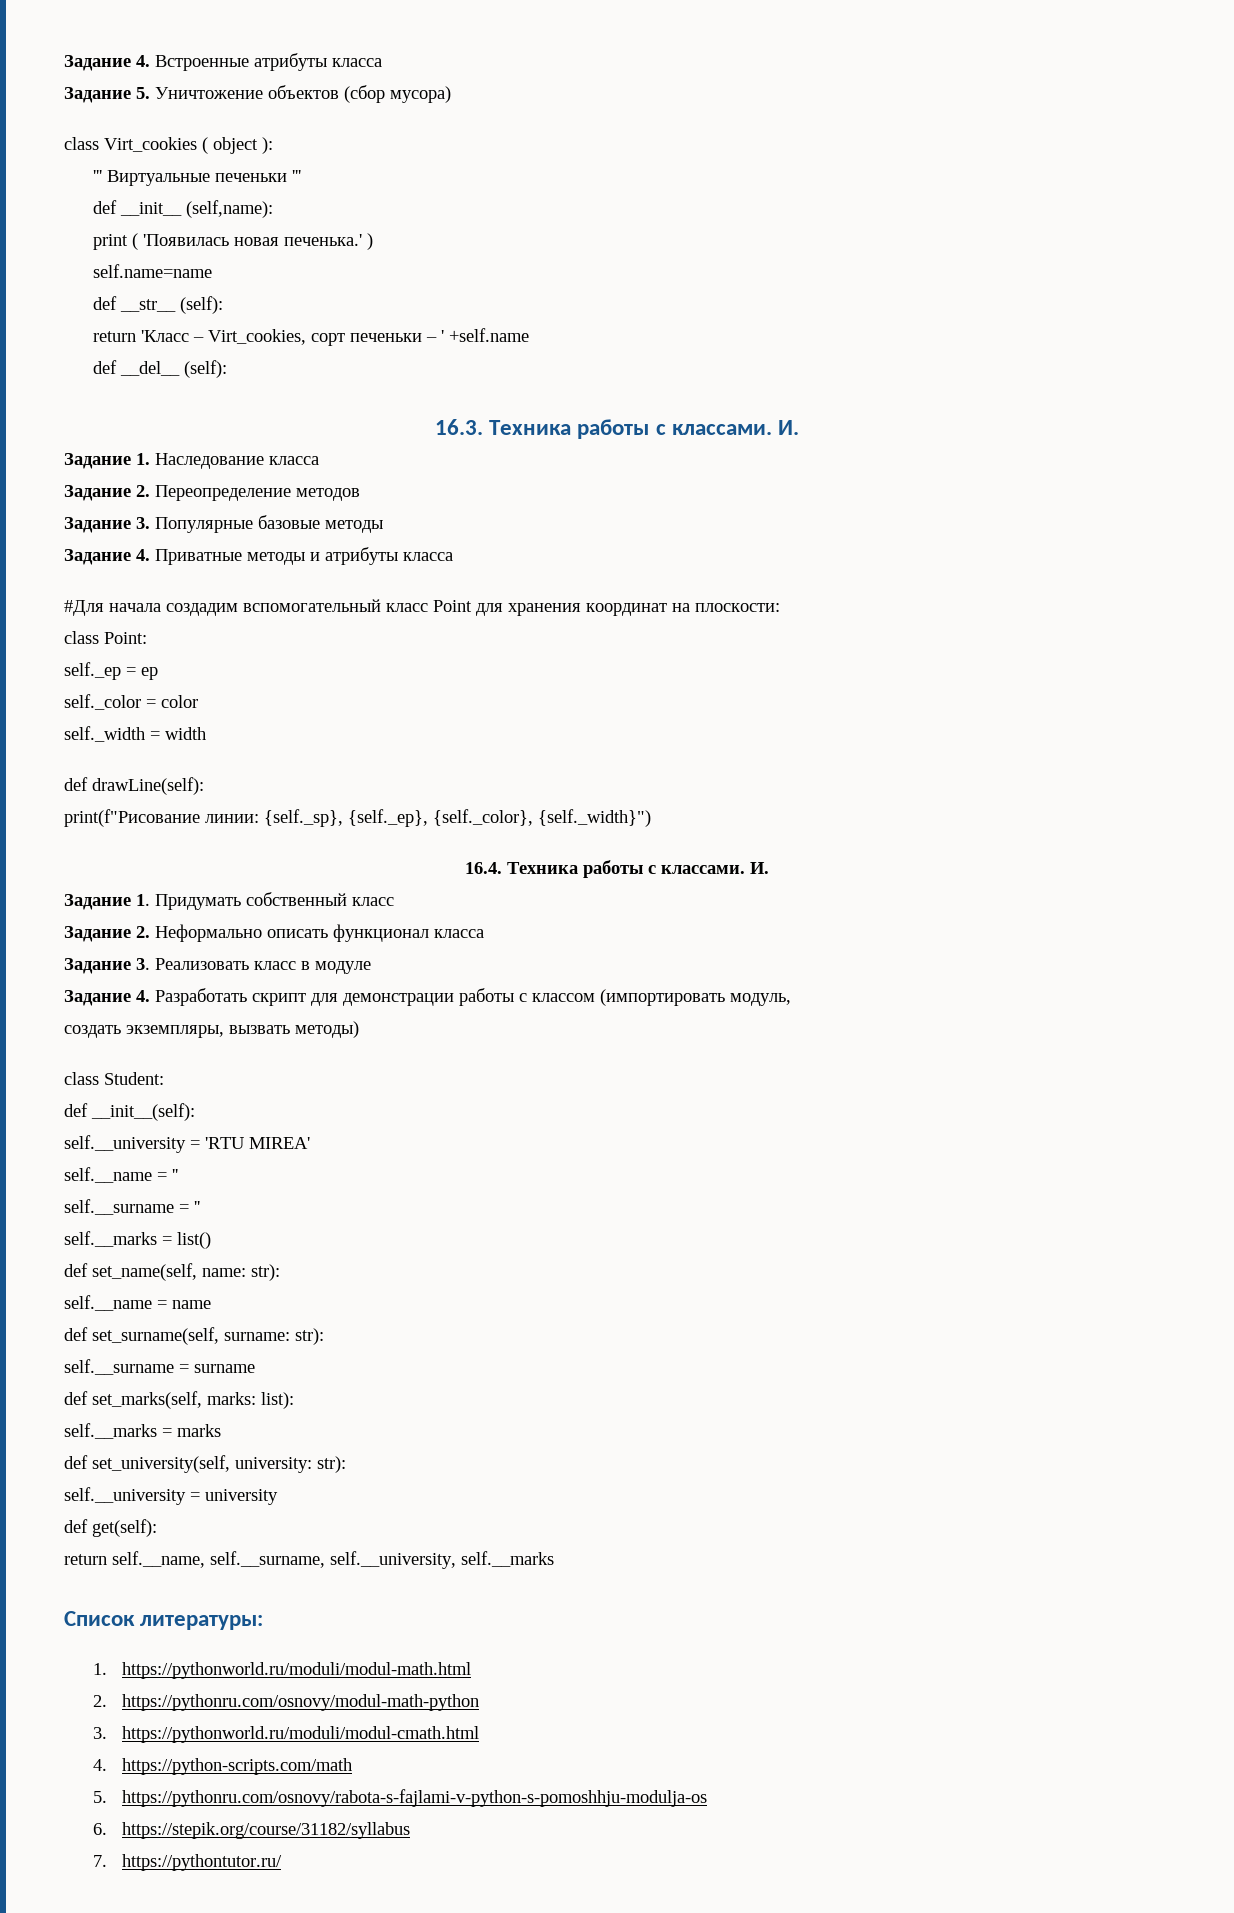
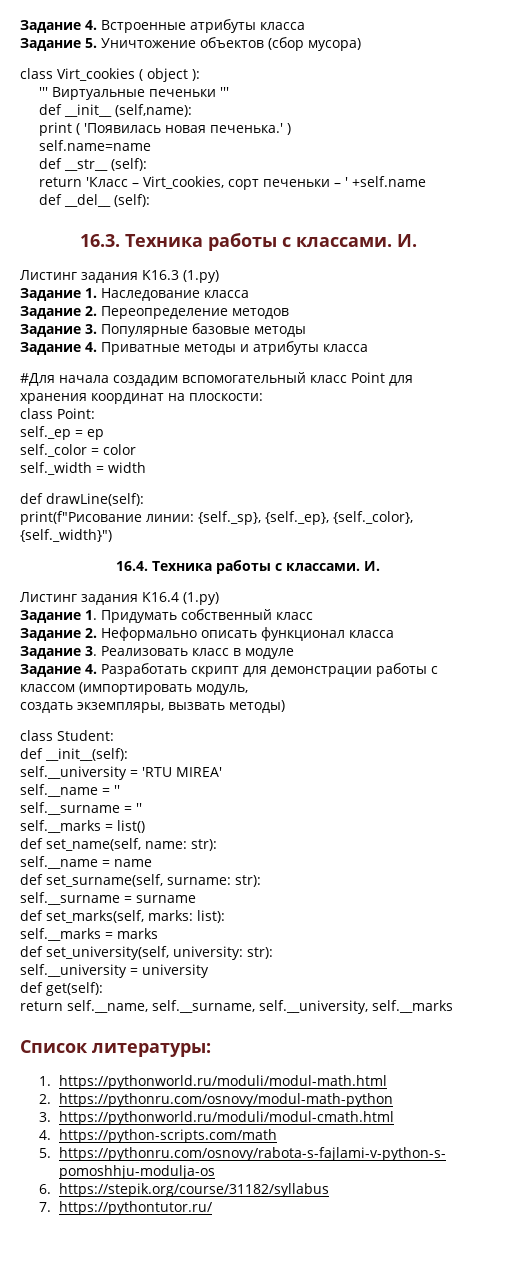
+ Листинг задания K16.3 (1.py)
+ Листинг задания K16.4 (1.py)

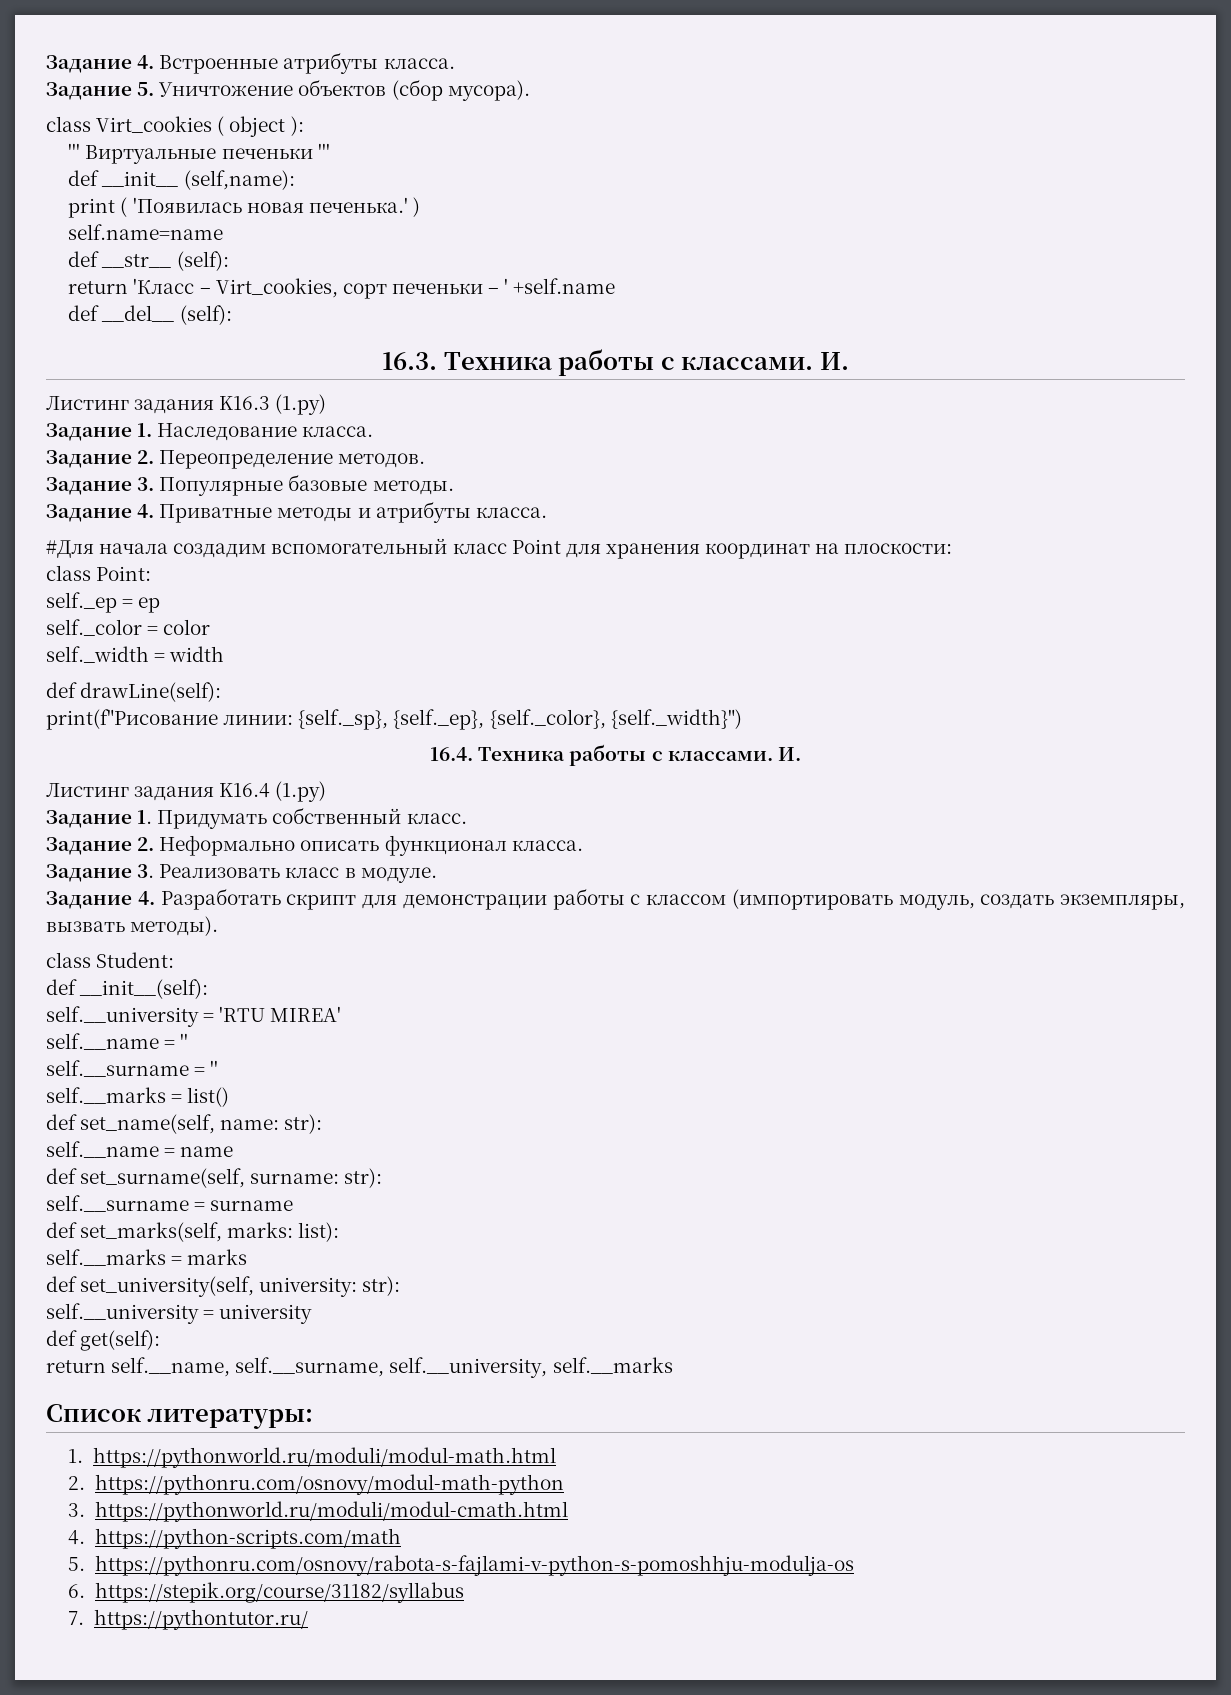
- Задание 4. Встроенные атрибуты класса
+ Задание 4. Встроенные атрибуты класса.
- Задание 5. Уничтожение объектов (сбор мусора)
+ Задание 5. Уничтожение объектов (сбор мусора).
- Задание 1. Наследование класса
+ Задание 1. Наследование класса.
- Задание 2. Переопределение методов
+ Задание 2. Переопределение методов.
- Задание 3. Популярные базовые методы
+ Задание 3. Популярные базовые методы.
- Задание 4. Приватные методы и атрибуты класса
+ Задание 4. Приватные методы и атрибуты класса.
- Задание 1. Придумать собственный класс
+ Задание 1. Придумать собственный класс.
- Задание 2. Неформально описать функционал класса
+ Задание 2. Неформально описать функционал класса.
- Задание 3. Реализовать класс в модуле
+ Задание 3. Реализовать класс в модуле.
- Задание 4. Разработать скрипт для демонстрации работы с классом (импортировать модуль,
- создать экземпляры, вызвать методы)
+ Задание 4. Разработать скрипт для демонстрации работы с классом (импортировать модуль, создать экземпляры, вызвать методы).

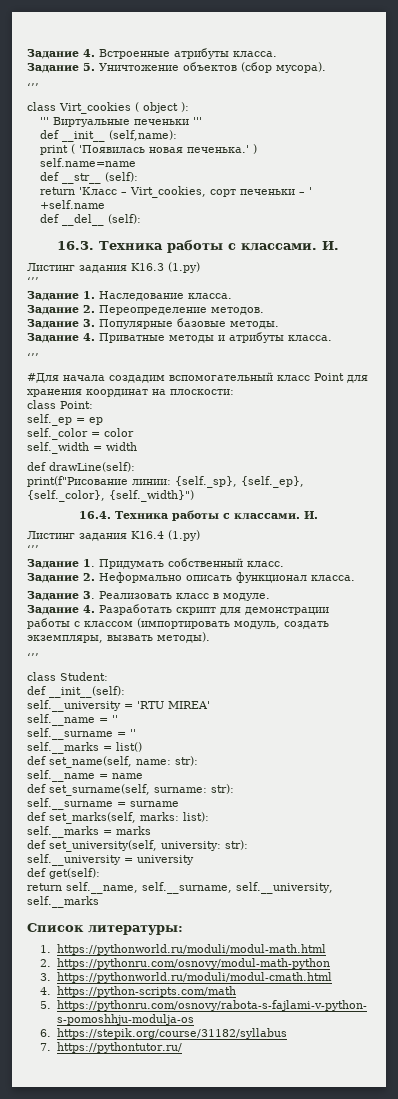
  Задание 5. Уничтожение объектов (сбор мусора).
+ ‘’’
  Листинг задания K16.3 (1.py)
+ ‘’’
  Задание 4. Приватные методы и атрибуты класса.
+ ‘’’
  Листинг задания K16.4 (1.py)
+ ‘’’
  Задание 4. Разработать скрипт для демонстрации работы с классом (импортировать модуль, создать экземпляры, вызвать методы).
+ ‘’’

